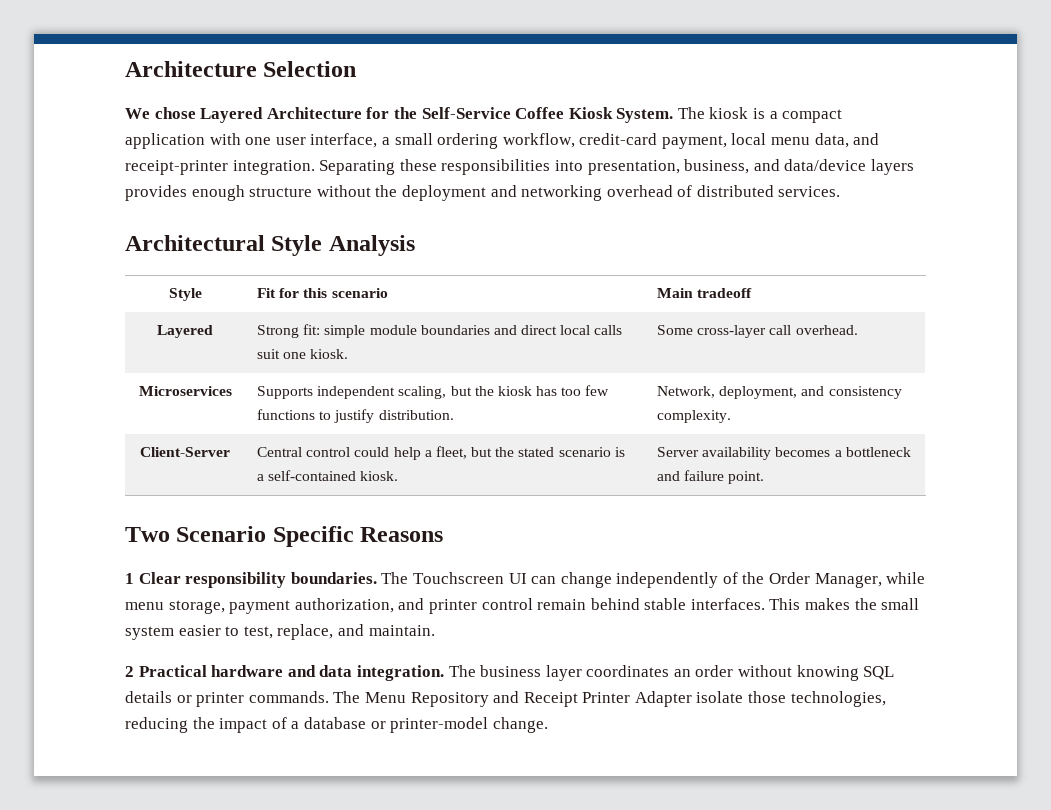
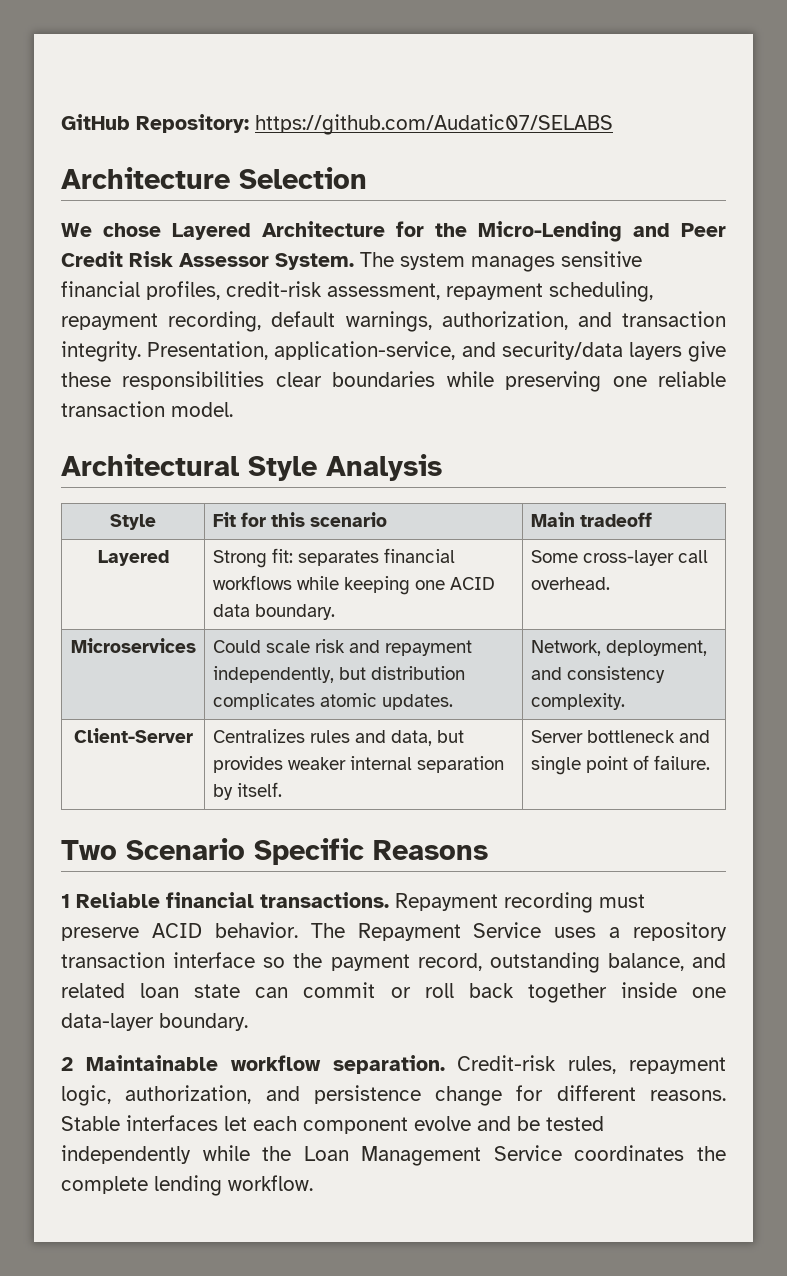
+ GitHub Repository: https://github.com/Audatic07/SELABS
- We chose Layered Architecture for the Self-Service Coffee Kiosk System. The kiosk is a compact application with one user interface, a small ordering workflow, credit-card payment, local menu data, and receipt-printer integration. Separating these responsibilities into presentation, business, and data/device layers provides enough structure without the deployment and networking overhead of distributed services.
+ We chose Layered Architecture for the Micro-Lending and Peer Credit Risk Assessor System. The system manages sensitive financial profiles, credit-risk assessment, repayment scheduling, repayment recording, default warnings, authorization, and transaction integrity. Presentation, application-service, and security/data layers give these responsibilities clear boundaries while preserving one reliable transaction model.
- Layered | Strong fit: simple module boundaries and direct local calls suit one kiosk. | Some cross-layer call overhead.
+ Layered | Strong fit: separates financial workflows while keeping one ACID data boundary. | Some cross-layer call overhead.
- Microservices | Supports independent scaling, but the kiosk has too few functions to justify distribution. | Network, deployment, and consistency complexity.
+ Microservices | Could scale risk and repayment independently, but distribution complicates atomic updates. | Network, deployment, and consistency complexity.
- Client-Server | Central control could help a fleet, but the stated scenario is a self-contained kiosk. | Server availability becomes a bottleneck and failure point.
+ Client-Server | Centralizes rules and data, but provides weaker internal separation by itself. | Server bottleneck and single point of failure.
- 1 Clear responsibility boundaries. The Touchscreen UI can change independently of the Order Manager, while menu storage, payment authorization, and printer control remain behind stable interfaces. This makes the small system easier to test, replace, and maintain.
- 2 Practical hardware and data integration. The business layer coordinates an order without knowing SQL details or printer commands. The Menu Repository and Receipt Printer Adapter isolate those technologies, reducing the impact of a database or printer-model change.
+ 1 Reliable financial transactions. Repayment recording must preserve ACID behavior. The Repayment Service uses a repository transaction interface so the payment record, outstanding balance, and related loan state can commit or roll back together inside one data-layer boundary.
+ 2 Maintainable workflow separation. Credit-risk rules, repayment logic, authorization, and persistence change for different reasons. Stable interfaces let each component evolve and be tested independently while the Loan Management Service coordinates the complete lending workflow.

